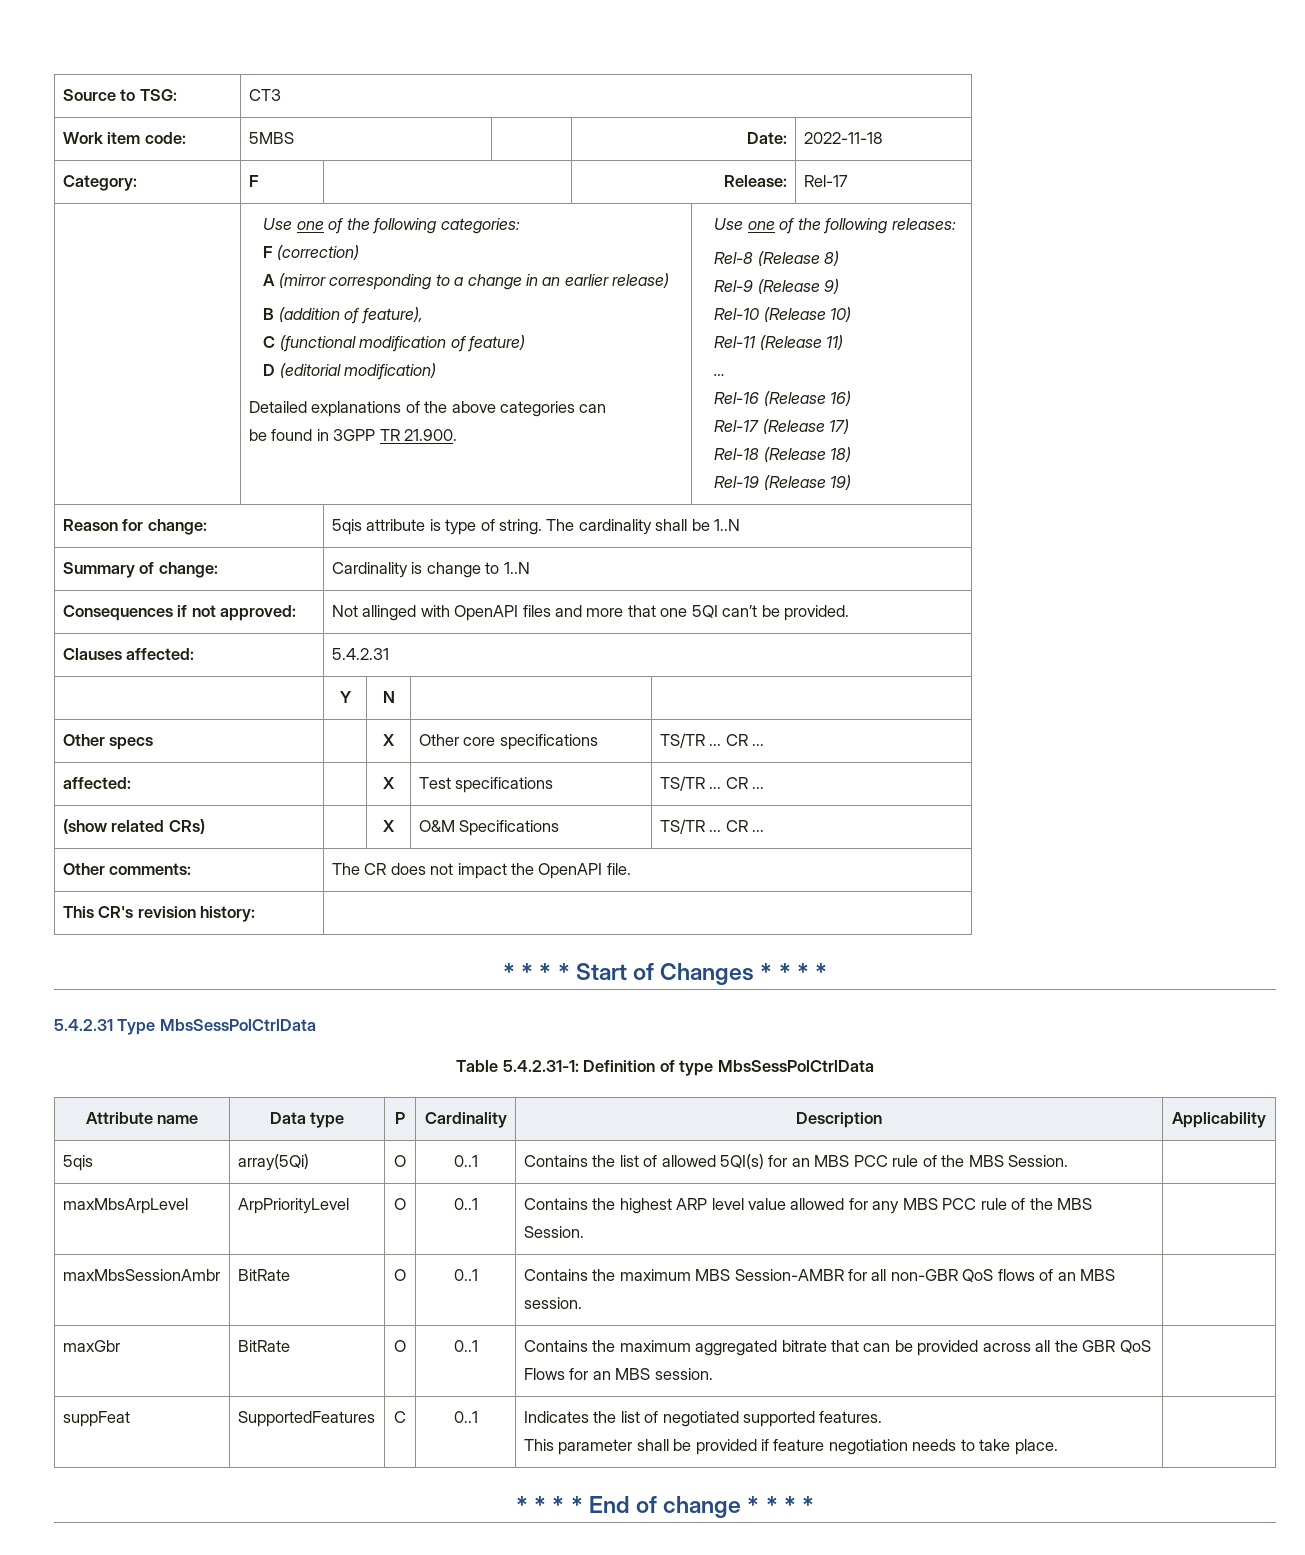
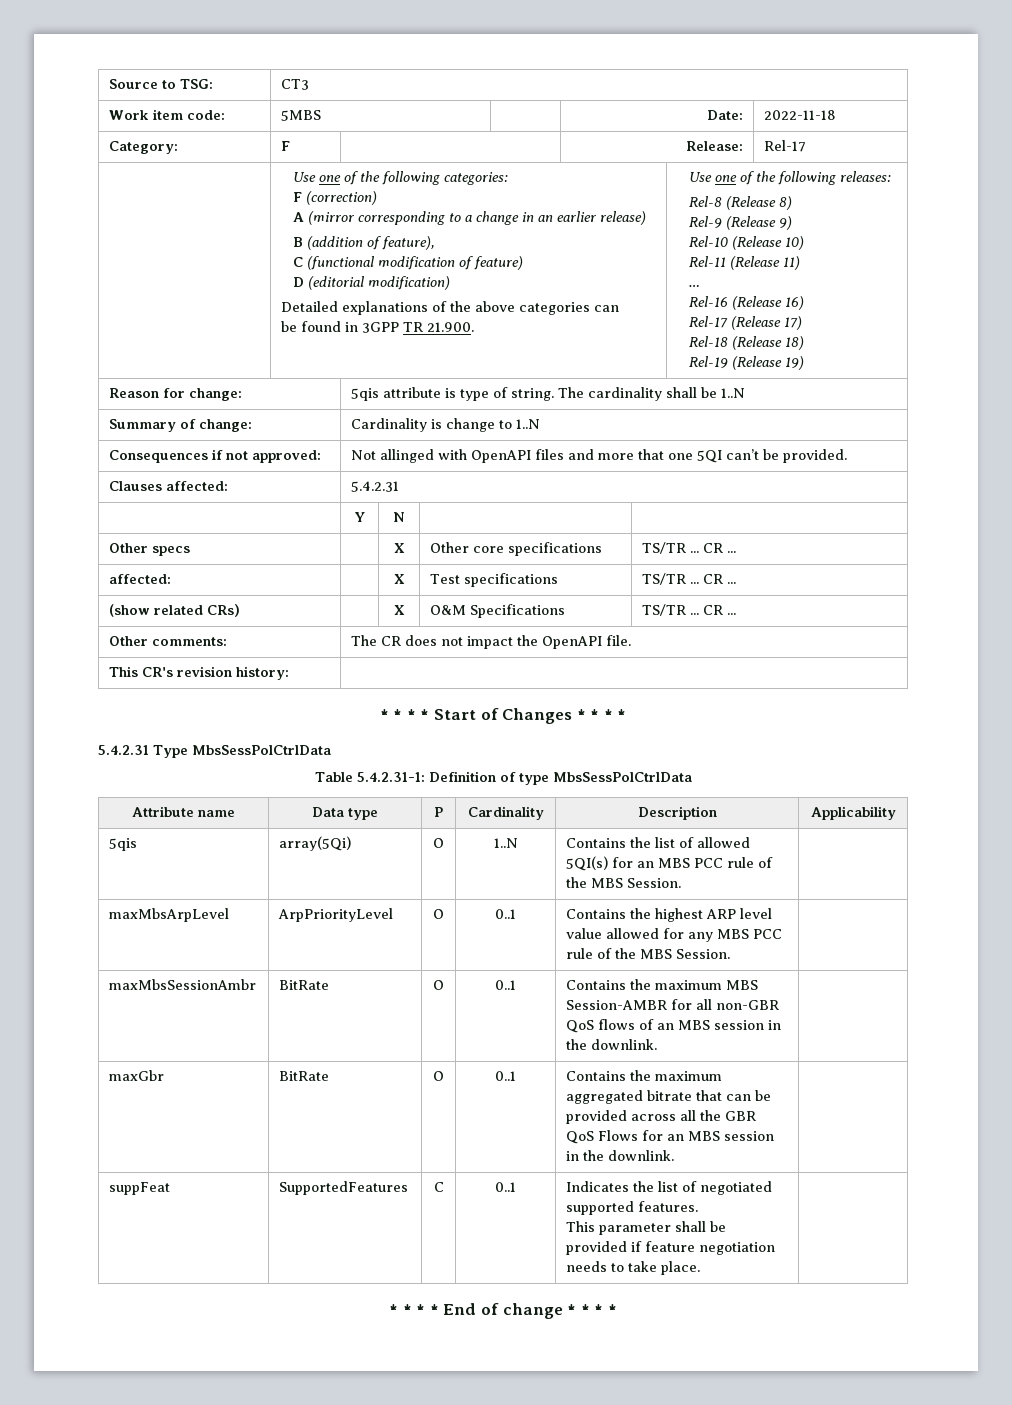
- 5qis | array(5Qi) | O | 0..1 | Contains the list of allowed 5QI(s) for an MBS PCC rule of the MBS Session. |
+ 5qis | array(5Qi) | O | 1..N | Contains the list of allowed 5QI(s) for an MBS PCC rule of the MBS Session. |
- maxMbsSessionAmbr | BitRate | O | 0..1 | Contains the maximum MBS Session-AMBR for all non-GBR QoS flows of an MBS session. |
+ maxMbsSessionAmbr | BitRate | O | 0..1 | Contains the maximum MBS Session-AMBR for all non-GBR QoS flows of an MBS session in the downlink. |
- maxGbr | BitRate | O | 0..1 | Contains the maximum aggregated bitrate that can be provided across all the GBR QoS Flows for an MBS session. |
+ maxGbr | BitRate | O | 0..1 | Contains the maximum aggregated bitrate that can be provided across all the GBR QoS Flows for an MBS session in the downlink. |

